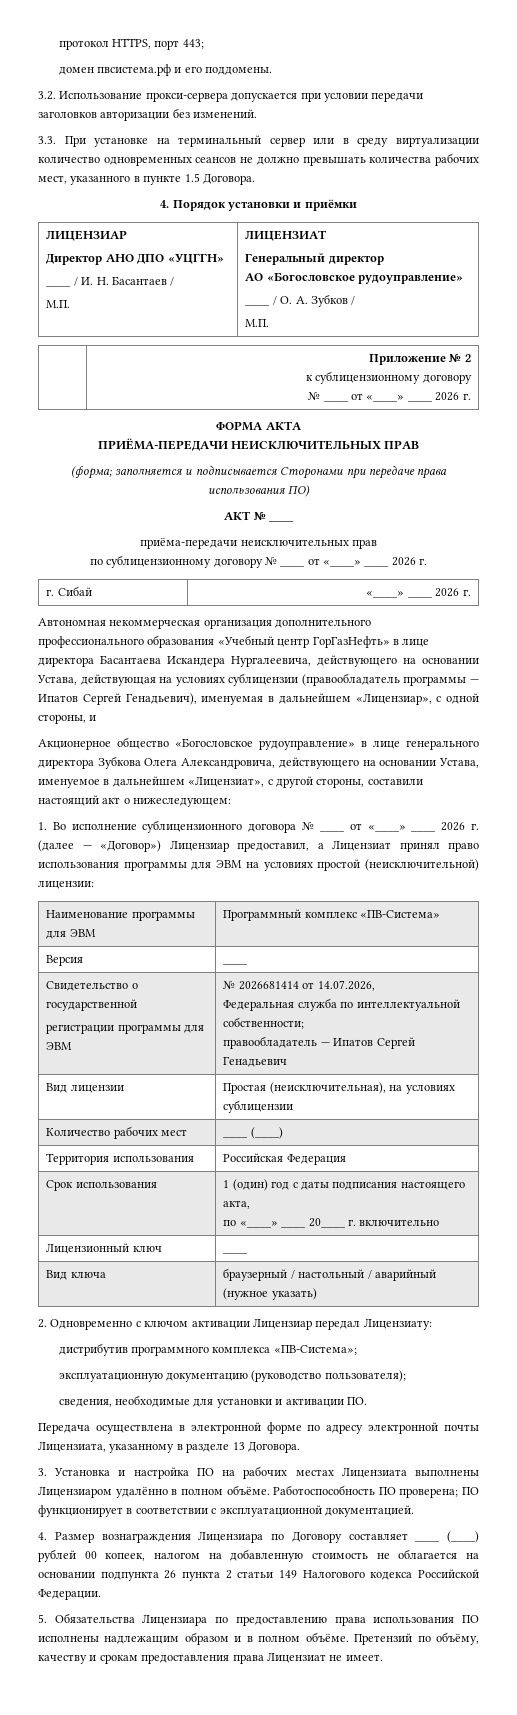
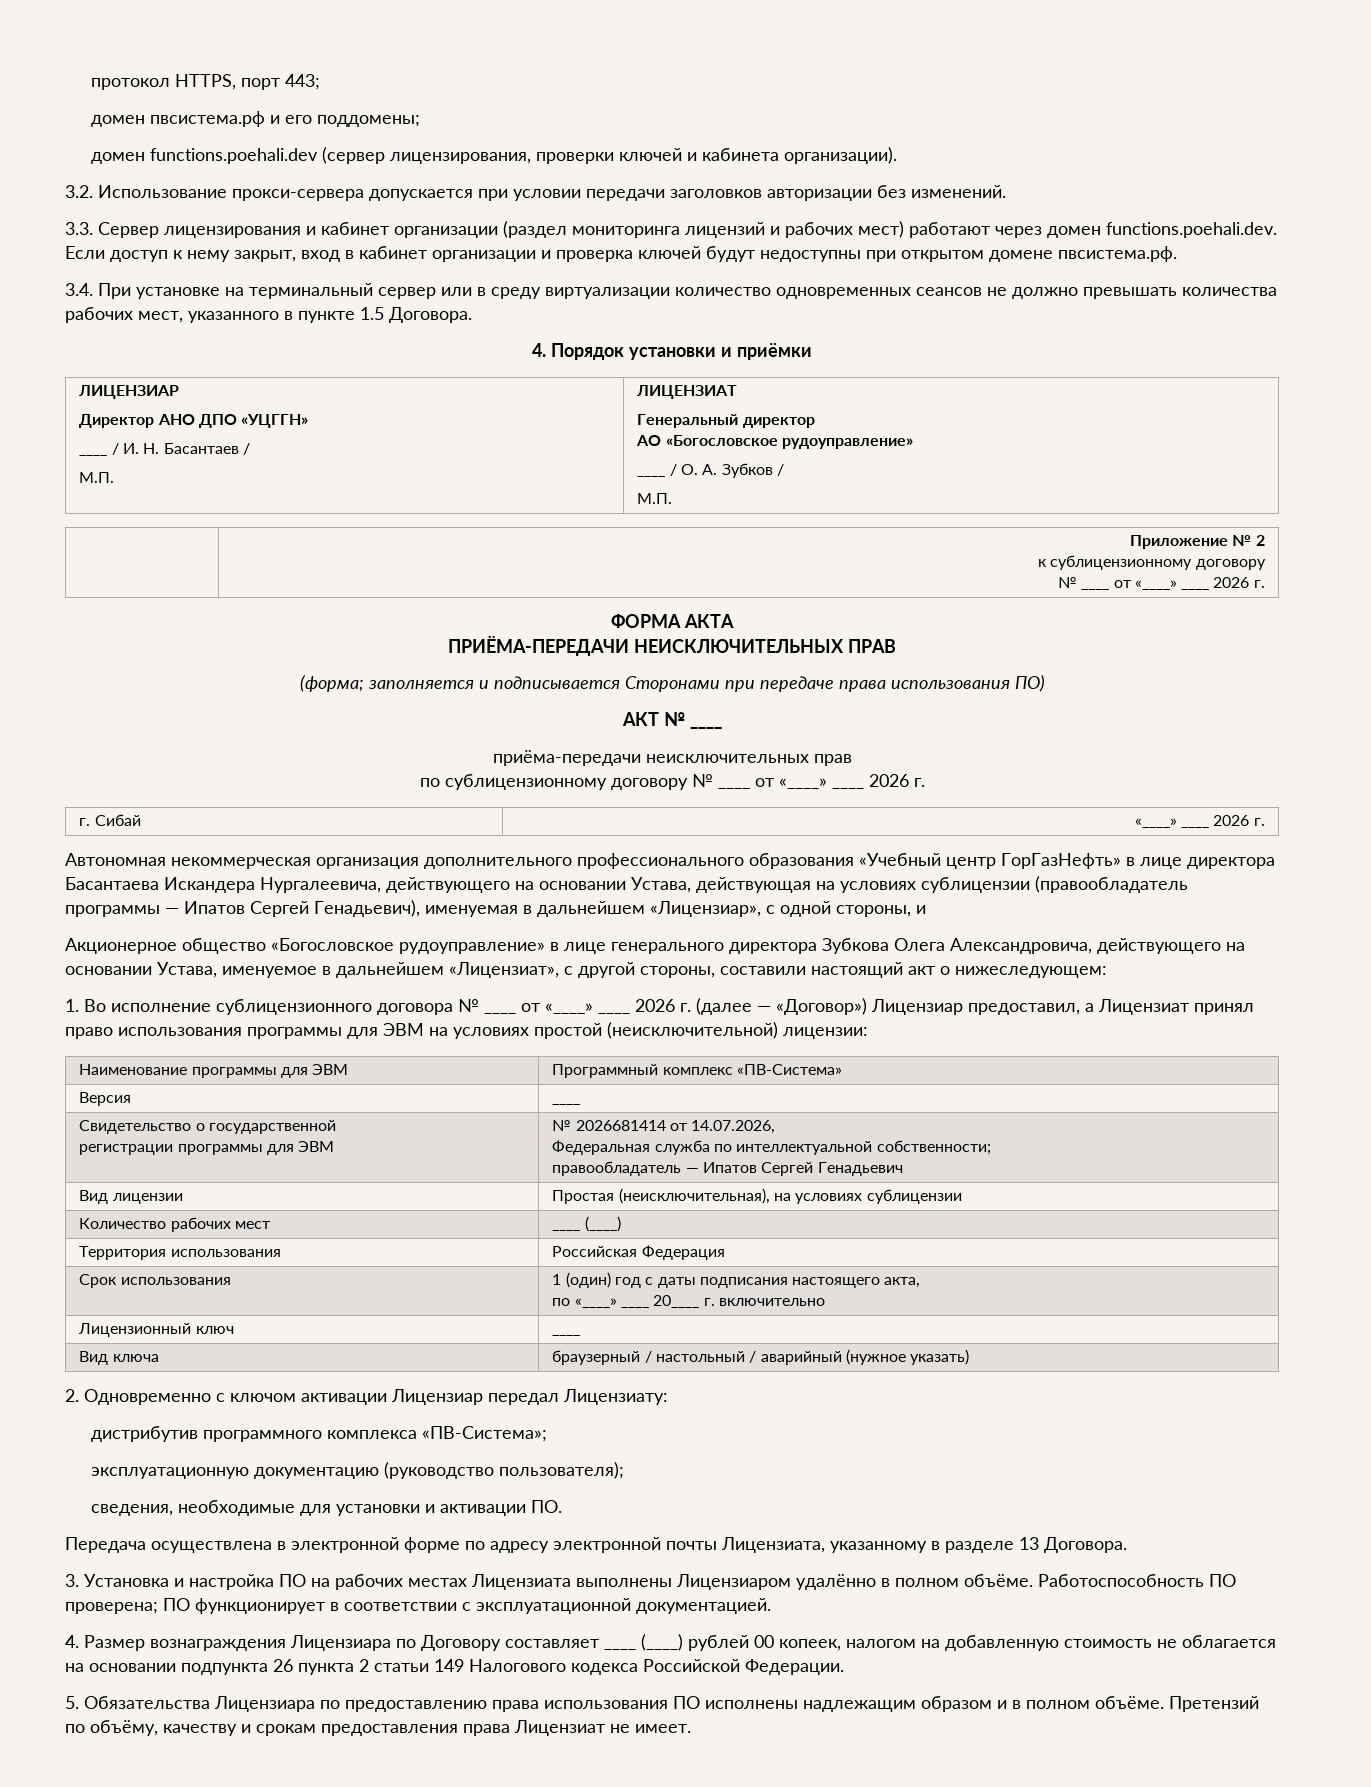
- домен пвсистема.рф и его поддомены.
+ домен пвсистема.рф и его поддомены;
+ домен functions.poehali.dev (сервер лицензирования, проверки ключей и кабинета организации).
- 3.3. При установке на терминальный сервер или в среду виртуализации количество одновременных сеансов не должно превышать количества рабочих мест, указанного в пункте 1.5 Договора.
+ 3.3. Сервер лицензирования и кабинет организации (раздел мониторинга лицензий и рабочих мест) работают через домен functions.poehali.dev. Если доступ к нему закрыт, вход в кабинет организации и проверка ключей будут недоступны при открытом домене пвсистема.рф.
+ 3.4. При установке на терминальный сервер или в среду виртуализации количество одновременных сеансов не должно превышать количества рабочих мест, указанного в пункте 1.5 Договора.

